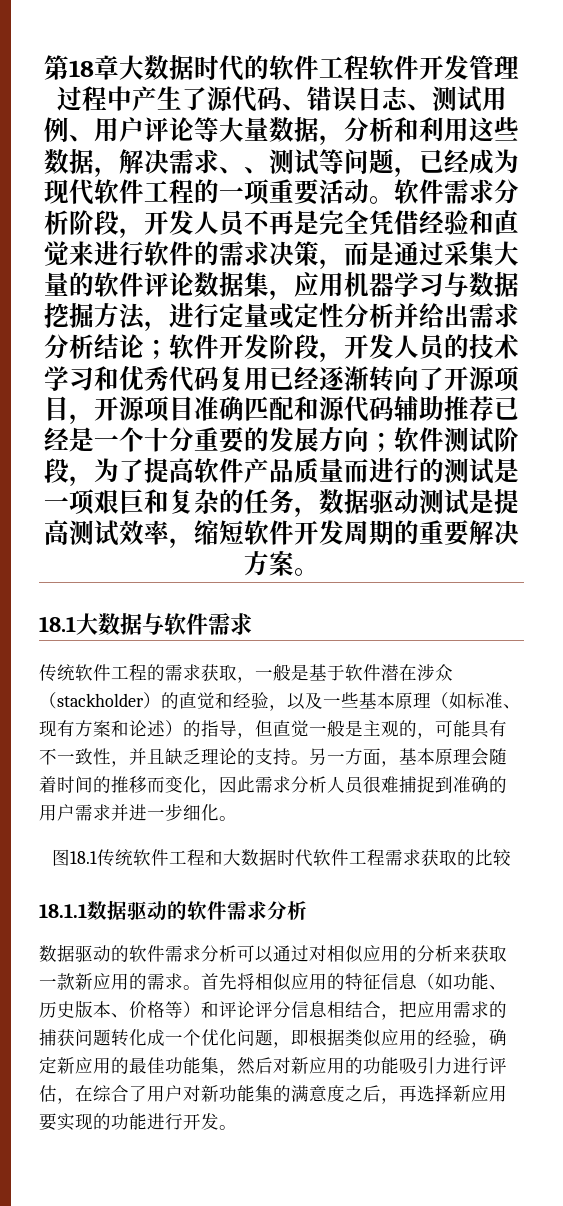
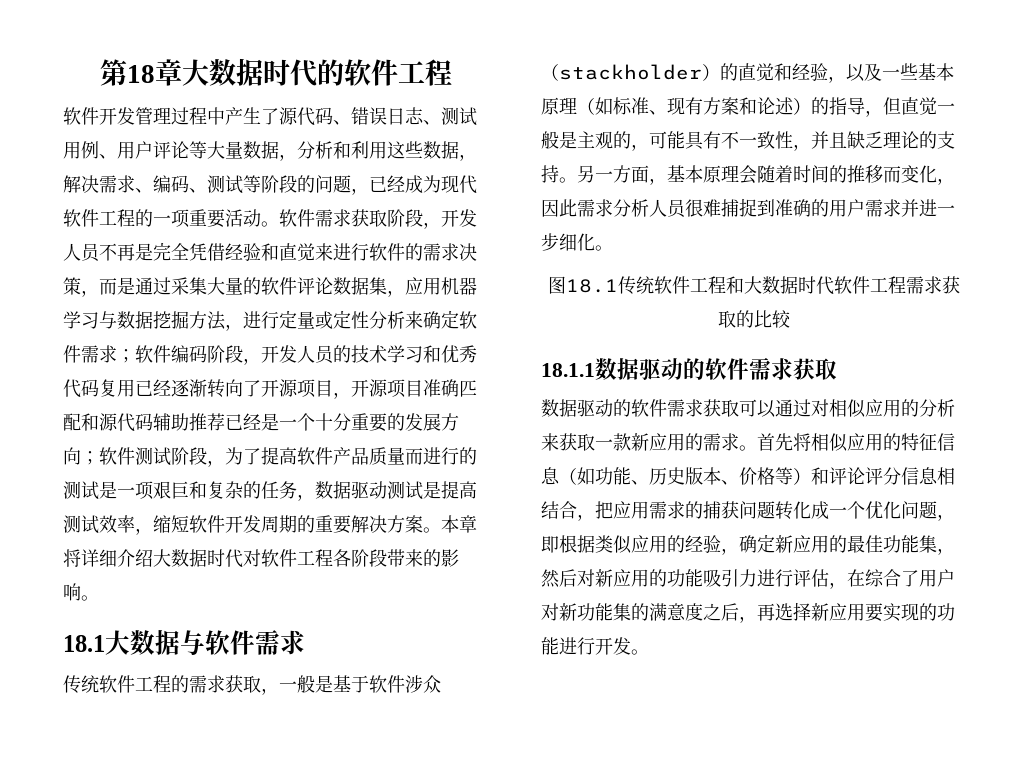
- 第18章大数据时代的软件工程软件开发管理过程中产生了源代码、错误日志、测试用例、用户评论等大量数据，分析和利用这些数据，解决需求、、测试等问题，已经成为现代软件工程的一项重要活动。
+ 第18章大数据时代的软件工程
+ 软件开发管理过程中产生了源代码、错误日志、测试用例、用户评论等大量数据，分析和利用这些数据，解决需求、编码、测试等阶段的问题，已经成为现代软件工程的一项重要活动。
- 软件需求分析阶段，开发人员不再是完全凭借经验和直觉来进行软件的需求决策，而是通过采集大量的软件评论数据集，应用机器学习与数据挖掘方法，进行定量或定性分析并给出需求分析结论；软件开发阶段，开发人员的技术学习和优秀代码复用已经逐渐转向了开源项目，开源项目准确匹配和源代码辅助推荐已经是一个十分重要的发展方向；
+ 软件需求获取阶段，开发人员不再是完全凭借经验和直觉来进行软件的需求决策，而是通过采集大量的软件评论数据集，应用机器学习与数据挖掘方法，进行定量或定性分析来确定软件需求；软件编码阶段，开发人员的技术学习和优秀代码复用已经逐渐转向了开源项目，开源项目准确匹配和源代码辅助推荐已经是一个十分重要的发展方向；
+ 本章将详细介绍大数据时代对软件工程各阶段带来的影响。
- 传统软件工程的需求获取，一般是基于软件潜在涉众（stackholder）的直觉和经验，以及一些基本原理（如标准、现有方案和论述）的指导，但直觉一般是主观的，可能具有不一致性，并且缺乏理论的支持。
+ 传统软件工程的需求获取，一般是基于软件涉众（stackholder）的直觉和经验，以及一些基本原理（如标准、现有方案和论述）的指导，但直觉一般是主观的，可能具有不一致性，并且缺乏理论的支持。
- 18.1.1数据驱动的软件需求分析
- 数据驱动的软件需求分析可以通过对相似应用的分析来获取一款新应用的需求。
+ 18.1.1数据驱动的软件需求获取
+ 数据驱动的软件需求获取可以通过对相似应用的分析来获取一款新应用的需求。

